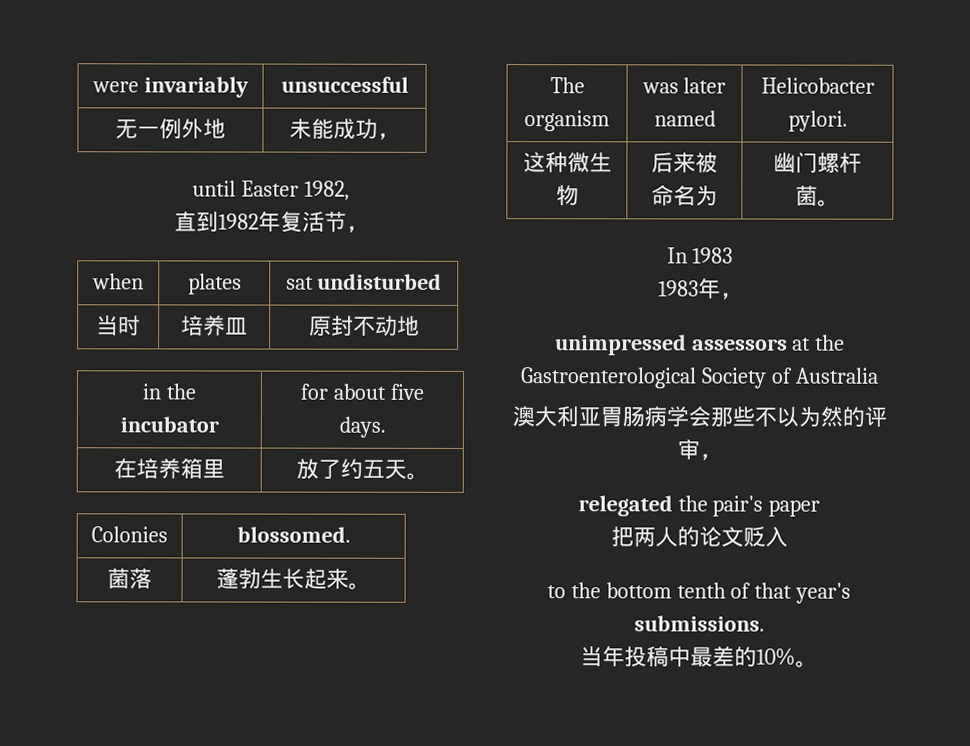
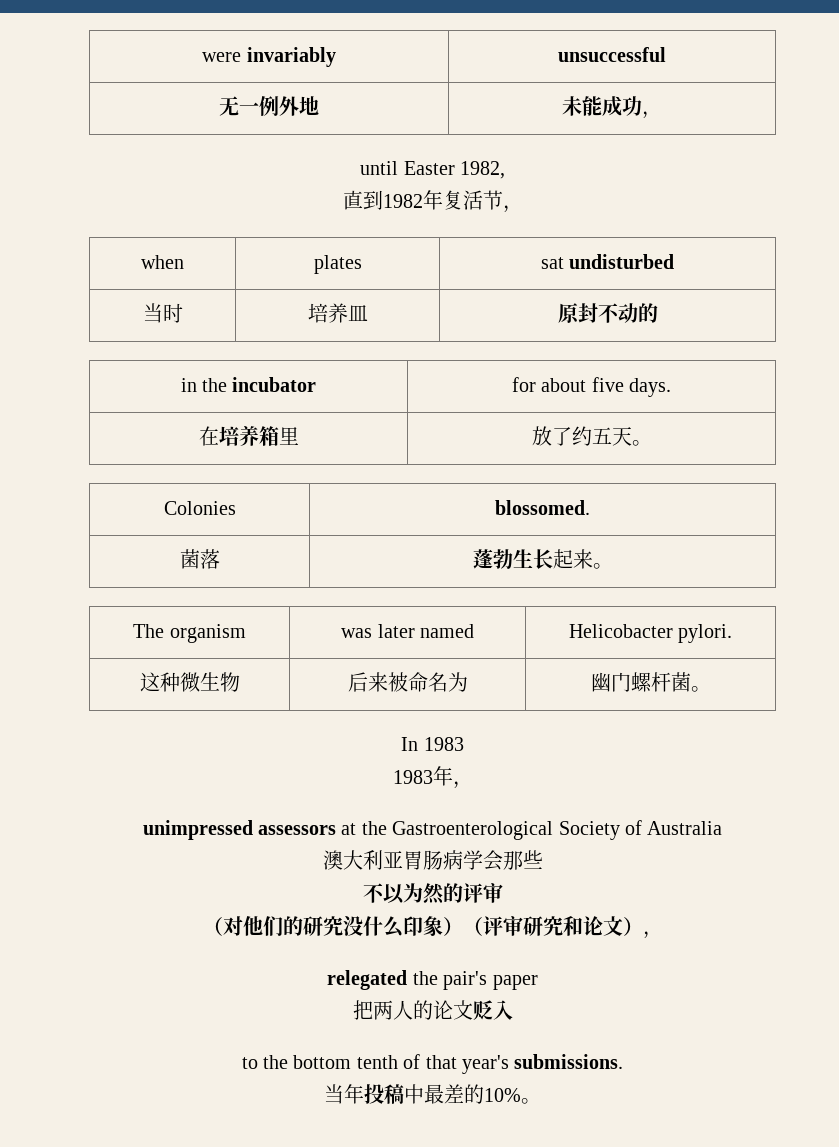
- 当时 | 培养皿 | 原封不动地
+ 当时 | 培养皿 | 原封不动的
- 澳大利亚胃肠病学会那些不以为然的评审，
+ 澳大利亚胃肠病学会那些
+ 不以为然的评审
+ （对他们的研究没什么印象）（评审研究和论文），

